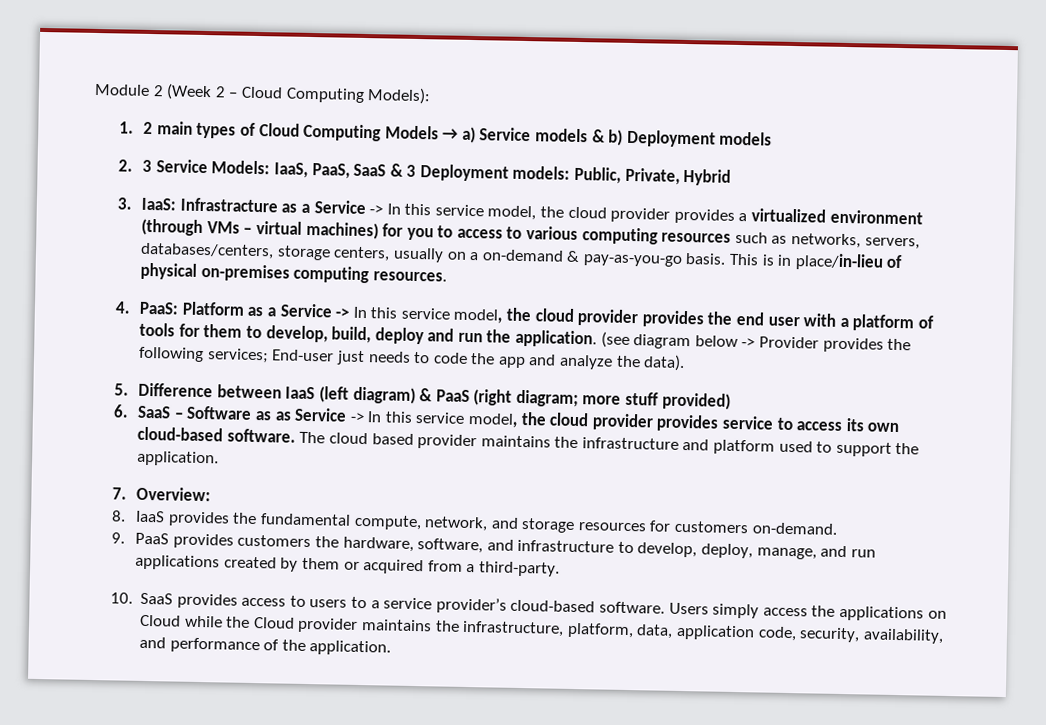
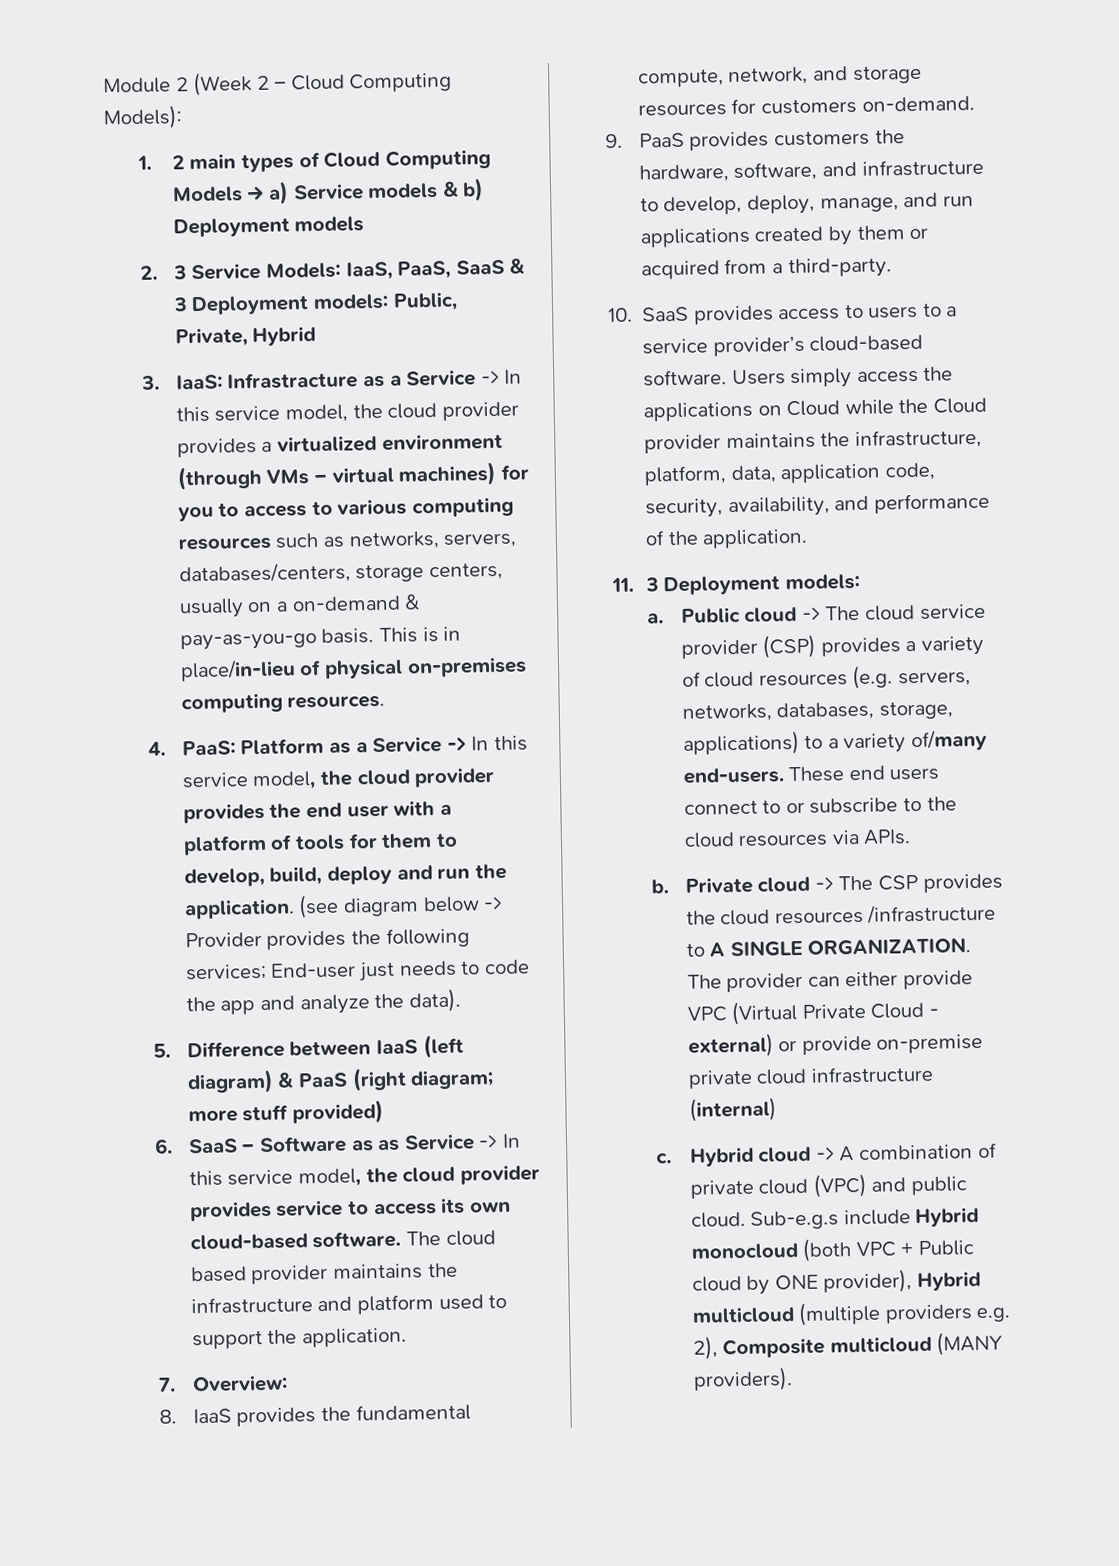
+ 11. 3 Deployment models:
+ a. Public cloud -> The cloud service provider (CSP) provides a variety of cloud resources (e.g. servers, networks, databases, storage, applications) to a variety of/many end-users. These end users connect to or subscribe to the cloud resources via APIs.
+ b. Private cloud -> The CSP provides the cloud resources /infrastructure to A SINGLE ORGANIZATION. The provider can either provide VPC (Virtual Private Cloud - external) or provide on-premise private cloud infrastructure (internal)
+ c. Hybrid cloud -> A combination of private cloud (VPC) and public cloud. Sub-e.g.s include Hybrid monocloud (both VPC + Public cloud by ONE provider), Hybrid multicloud (multiple providers e.g. 2), Composite multicloud (MANY providers).

